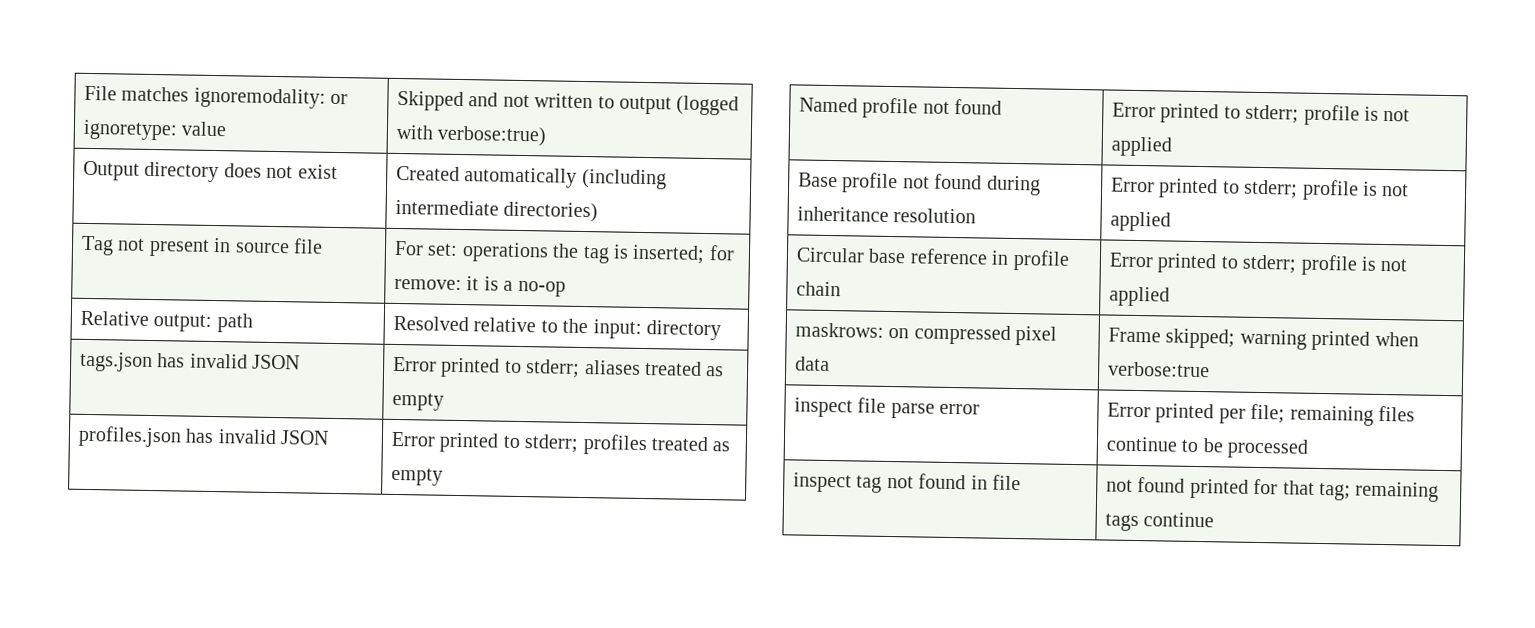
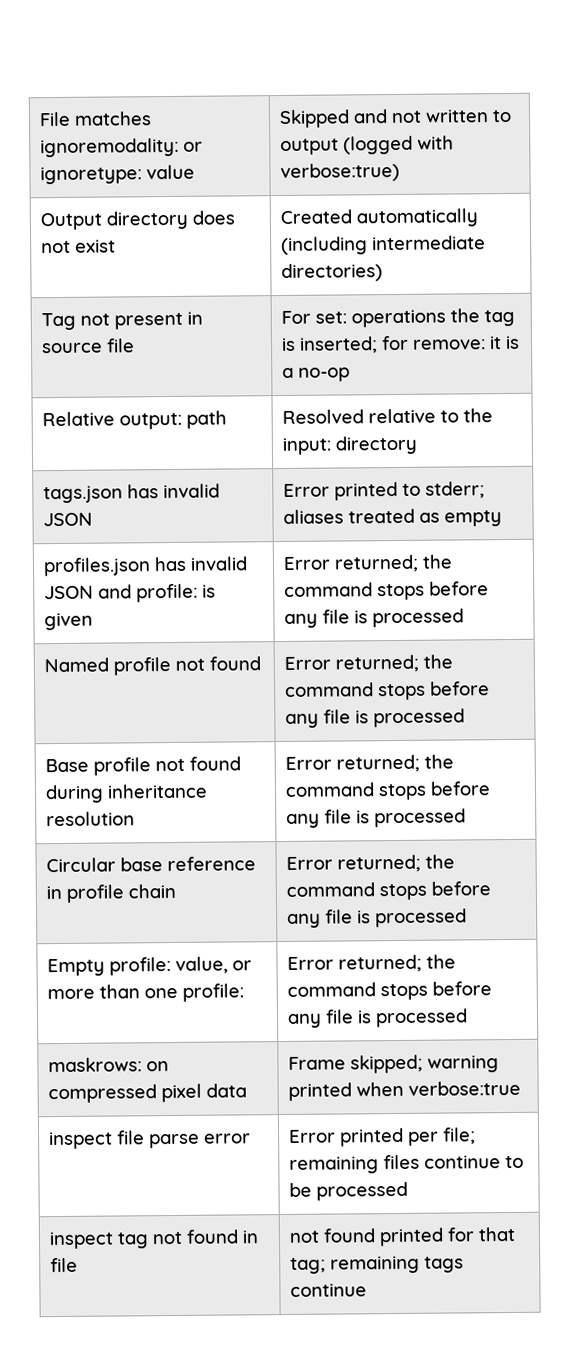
- profiles.json has invalid JSON | Error printed to stderr; profiles treated as empty
+ profiles.json has invalid JSON and profile: is given | Error returned; the command stops before any file is processed
- Named profile not found | Error printed to stderr; profile is not applied
+ Named profile not found | Error returned; the command stops before any file is processed
- Base profile not found during inheritance resolution | Error printed to stderr; profile is not applied
+ Base profile not found during inheritance resolution | Error returned; the command stops before any file is processed
- Circular base reference in profile chain | Error printed to stderr; profile is not applied
+ Circular base reference in profile chain | Error returned; the command stops before any file is processed
+ Empty profile: value, or more than one profile: | Error returned; the command stops before any file is processed

